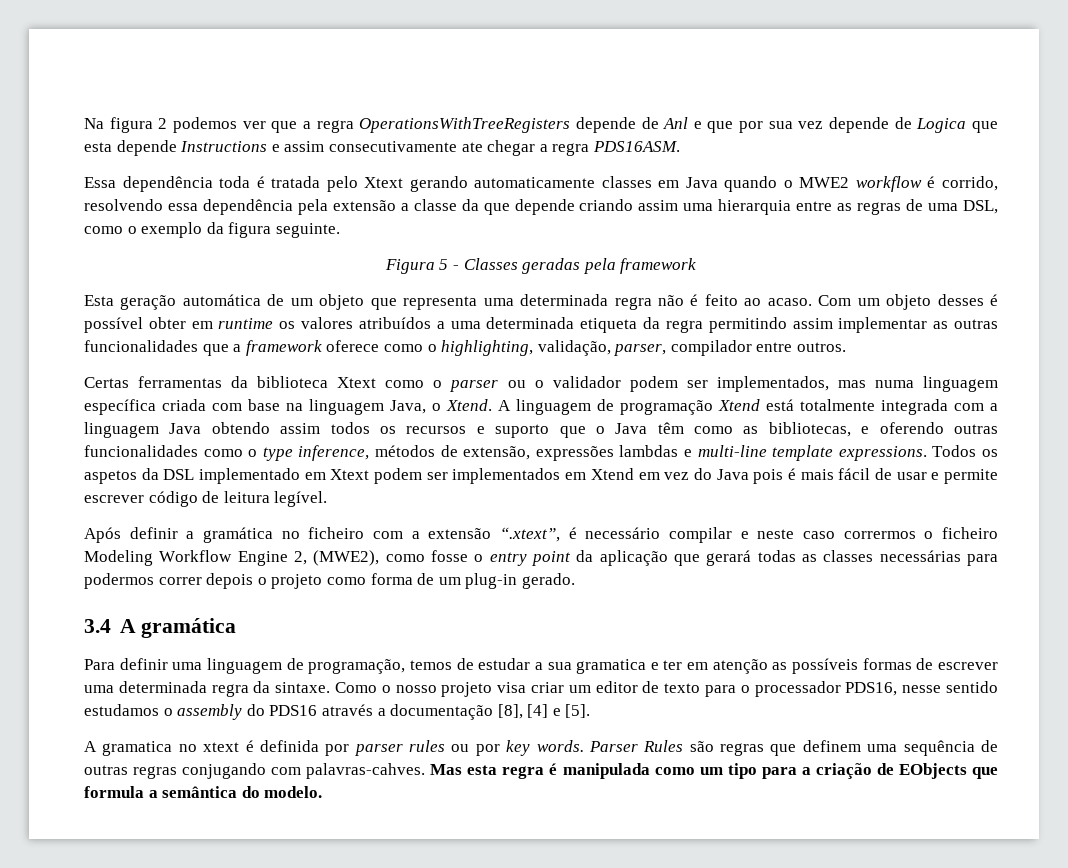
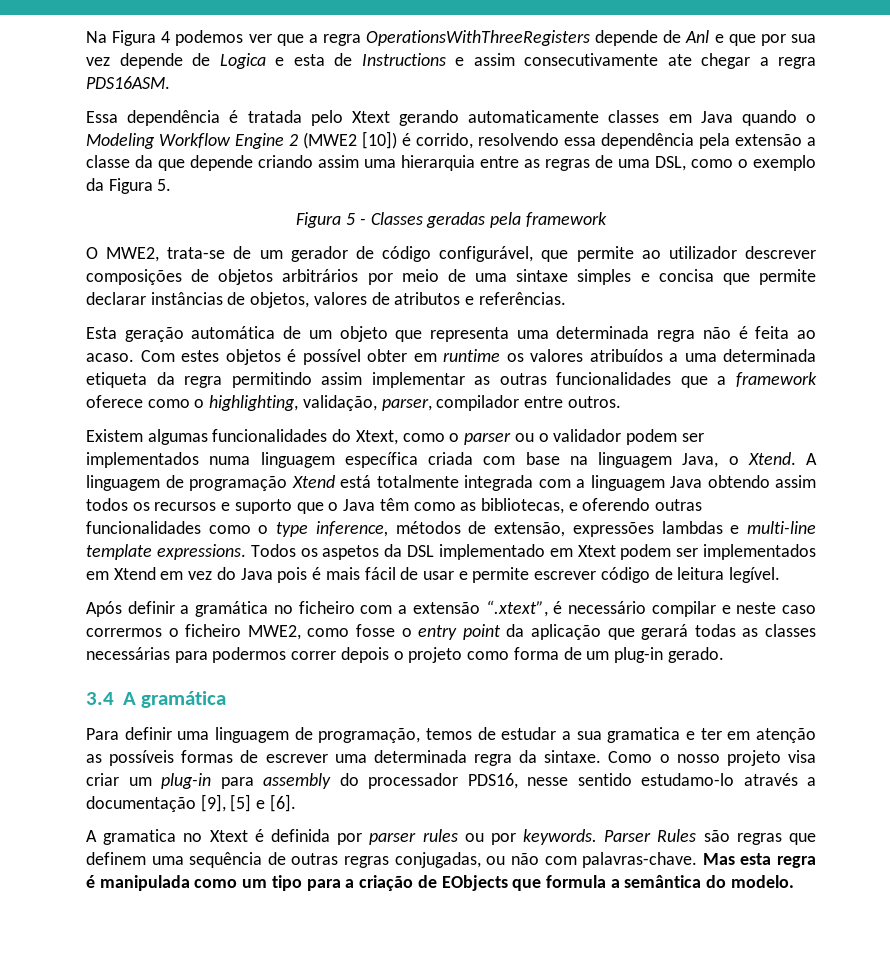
- Na figura 2 podemos ver que a regra OperationsWithTreeRegisters depende de Anl e que por sua vez depende de Logica que esta depende Instructions e assim consecutivamente ate chegar a regra PDS16ASM.
+ Na Figura 4 podemos ver que a regra OperationsWithThreeRegisters depende de Anl e que por sua vez depende de Logica e esta de Instructions e assim consecutivamente ate chegar a regra PDS16ASM.
- Essa dependência toda é tratada pelo Xtext gerando automaticamente classes em Java quando o MWE2 workflow é corrido, resolvendo essa dependência pela extensão a classe da que depende criando assim uma hierarquia entre as regras de uma DSL, como o exemplo da figura seguinte.
+ Essa dependência é tratada pelo Xtext gerando automaticamente classes em Java quando o Modeling Workflow Engine 2 (MWE2 [10]) é corrido, resolvendo essa dependência pela extensão a classe da que depende criando assim uma hierarquia entre as regras de uma DSL, como o exemplo da Figura 5.
+ O MWE2, trata-se de um gerador de código configurável, que permite ao utilizador descrever composições de objetos arbitrários por meio de uma sintaxe simples e concisa que permite declarar instâncias de objetos, valores de atributos e referências.
- Esta geração automática de um objeto que representa uma determinada regra não é feito ao acaso.
+ Esta geração automática de um objeto que representa uma determinada regra não é feita ao acaso.
- Com um objeto desses é possível obter em runtime os valores atribuídos a uma determinada etiqueta da regra permitindo assim implementar as outras funcionalidades que a framework oferece como o highlighting, validação, parser, compilador entre outros.
+ Com estes objetos é possível obter em runtime os valores atribuídos a uma determinada etiqueta da regra permitindo assim implementar as outras funcionalidades que a framework oferece como o highlighting, validação, parser, compilador entre outros.
- Certas ferramentas da biblioteca Xtext como o parser ou o validador podem ser implementados, mas numa linguagem específica criada com base na linguagem Java, o Xtend.
+ Existem algumas funcionalidades do Xtext, como o parser ou o validador podem ser implementados numa linguagem específica criada com base na linguagem Java, o Xtend.
- Após definir a gramática no ficheiro com a extensão “.xtext”, é necessário compilar e neste caso corrermos o ficheiro Modeling Workflow Engine 2, (MWE2), como fosse o entry point da aplicação que gerará todas as classes necessárias para podermos correr depois o projeto como forma de um plug-in gerado.
+ Após definir a gramática no ficheiro com a extensão “.xtext”, é necessário compilar e neste caso corrermos o ficheiro MWE2, como fosse o entry point da aplicação que gerará todas as classes necessárias para podermos correr depois o projeto como forma de um plug-in gerado.
- Como o nosso projeto visa criar um editor de texto para o processador PDS16, nesse sentido estudamos o assembly do PDS16 através a documentação [8], [4] e [5].
+ Como o nosso projeto visa criar um plug-in para assembly do processador PDS16, nesse sentido estudamo-lo através a documentação [9], [5] e [6].
- A gramatica no xtext é definida por parser rules ou por key words.
+ A gramatica no Xtext é definida por parser rules ou por keywords.
- Parser Rules são regras que definem uma sequência de outras regras conjugando com palavras-cahves.
+ Parser Rules são regras que definem uma sequência de outras regras conjugadas, ou não com palavras-chave.

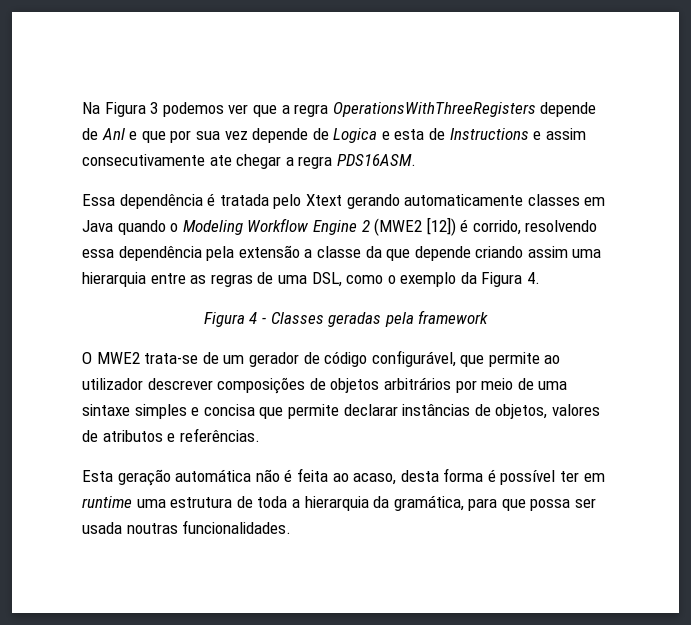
- Na Figura 4 podemos ver que a regra OperationsWithThreeRegisters depende de Anl e que por sua vez depende de Logica e esta de Instructions e assim consecutivamente ate chegar a regra PDS16ASM.
+ Na Figura 3 podemos ver que a regra OperationsWithThreeRegisters depende de Anl e que por sua vez depende de Logica e esta de Instructions e assim consecutivamente ate chegar a regra PDS16ASM.
- Essa dependência é tratada pelo Xtext gerando automaticamente classes em Java quando o Modeling Workflow Engine 2 (MWE2 [10]) é corrido, resolvendo essa dependência pela extensão a classe da que depende criando assim uma hierarquia entre as regras de uma DSL, como o exemplo da Figura 5.
- Figura 5 - Classes geradas pela framework
+ Essa dependência é tratada pelo Xtext gerando automaticamente classes em Java quando o Modeling Workflow Engine 2 (MWE2 [12]) é corrido, resolvendo essa dependência pela extensão a classe da que depende criando assim uma hierarquia entre as regras de uma DSL, como o exemplo da Figura 4.
+ Figura 4 - Classes geradas pela framework
- O MWE2, trata-se de um gerador de código configurável, que permite ao utilizador descrever composições de objetos arbitrários por meio de uma sintaxe simples e concisa que permite declarar instâncias de objetos, valores de atributos e referências.
+ O MWE2 trata-se de um gerador de código configurável, que permite ao utilizador descrever composições de objetos arbitrários por meio de uma sintaxe simples e concisa que permite declarar instâncias de objetos, valores de atributos e referências.
- Esta geração automática de um objeto que representa uma determinada regra não é feita ao acaso. Com estes objetos é possível obter em runtime os valores atribuídos a uma determinada etiqueta da regra permitindo assim implementar as outras funcionalidades que a framework oferece como o highlighting, validação, parser, compilador entre outros.
- Existem algumas funcionalidades do Xtext, como o parser ou o validador podem ser implementados numa linguagem específica criada com base na linguagem Java, o Xtend. A linguagem de programação Xtend está totalmente integrada com a linguagem Java obtendo assim todos os recursos e suporto que o Java têm como as bibliotecas, e oferendo outras funcionalidades como o type inference, métodos de extensão, expressões lambdas e multi-line template expressions. Todos os aspetos da DSL implementado em Xtext podem ser implementados em Xtend em vez do Java pois é mais fácil de usar e permite escrever código de leitura legível.
- Após definir a gramática no ficheiro com a extensão “.xtext”, é necessário compilar e neste caso corrermos o ficheiro MWE2, como fosse o entry point da aplicação que gerará todas as classes necessárias para podermos correr depois o projeto como forma de um plug-in gerado.
- 3.4 A gramática
- Para definir uma linguagem de programação, temos de estudar a sua gramatica e ter em atenção as possíveis formas de escrever uma determinada regra da sintaxe. Como o nosso projeto visa criar um plug-in para assembly do processador PDS16, nesse sentido estudamo-lo através a documentação [9], [5] e [6].
- A gramatica no Xtext é definida por parser rules ou por keywords. Parser Rules são regras que definem uma sequência de outras regras conjugadas, ou não com palavras-chave. Mas esta regra é manipulada como um tipo para a criação de EObjects que formula a semântica do modelo.
+ Esta geração automática não é feita ao acaso, desta forma é possível ter em runtime uma estrutura de toda a hierarquia da gramática, para que possa ser usada noutras funcionalidades.

